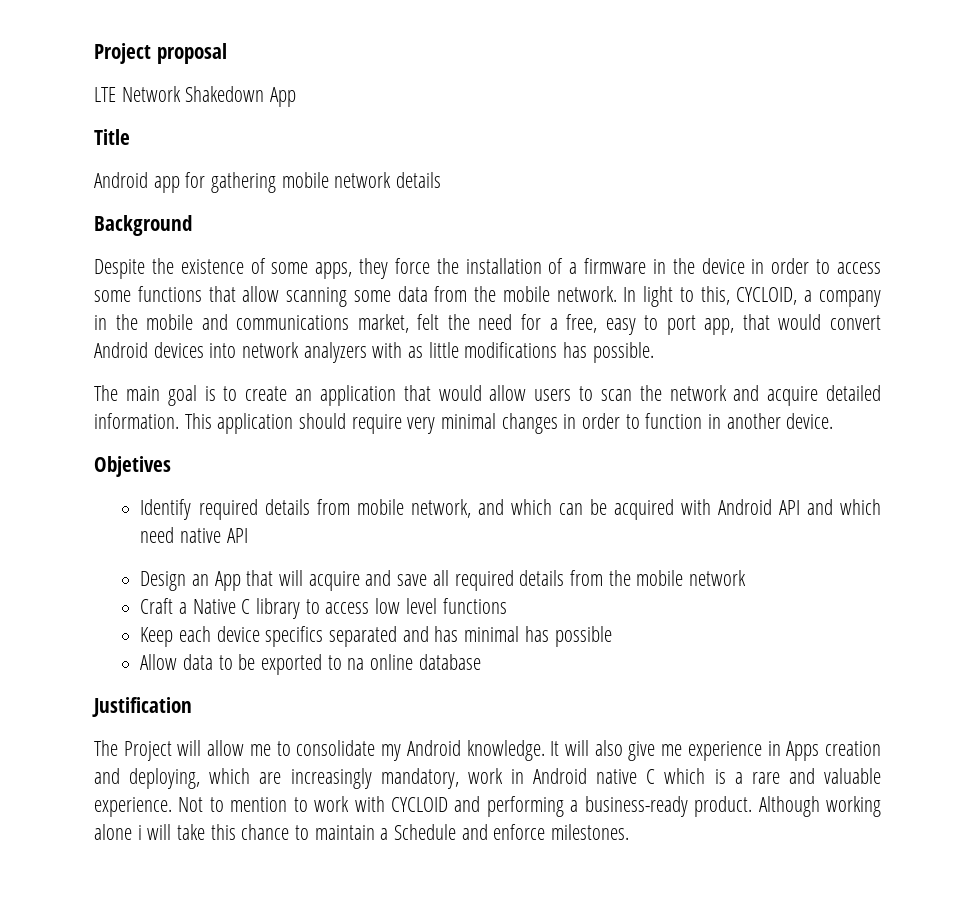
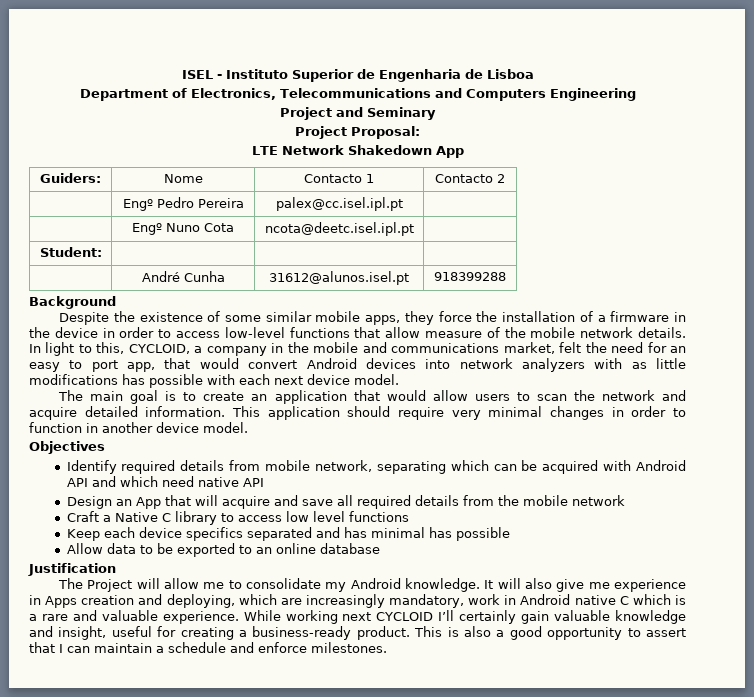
- Project proposal
+ ISEL - Instituto Superior de Engenharia de Lisboa
+ Department of Electronics, Telecommunications and Computers Engineering
+ Project and Seminary
+ Project Proposal:
  LTE Network Shakedown App
- Title
- Android app for gathering mobile network details
+ Guiders: | Nome | Contacto 1 | Contacto 2
+ | Engº Pedro Pereira | palex@cc.isel.ipl.pt |
+ | Engº Nuno Cota | ncota@deetc.isel.ipl.pt |
+ Student: | | |
+ | André Cunha | 31612@alunos.isel.pt | 918399288
- Despite the existence of some apps, they force the installation of a firmware in the device in order to access some functions that allow scanning some data from the mobile network.
+ Despite the existence of some similar mobile apps, they force the installation of a firmware in the device in order to access low-level functions that allow measure of the mobile network details.
- In light to this, CYCLOID, a company in the mobile and communications market, felt the need for a free, easy to port app, that would convert Android devices into network analyzers with as little modifications has possible.
+ In light to this, CYCLOID, a company in the mobile and communications market, felt the need for an easy to port app, that would convert Android devices into network analyzers with as little modifications has possible with each next device model.
- This application should require very minimal changes in order to function in another device.
- Objetives
+ This application should require very minimal changes in order to function in another device model.
+ Objectives
- Identify required details from mobile network, and which can be acquired with Android API and which need native API
+ Identify required details from mobile network, separating which can be acquired with Android API and which need native API
- Allow data to be exported to na online database
+ Allow data to be exported to an online database
- Not to mention to work with CYCLOID and performing a business-ready product. Although working alone i will take this chance to maintain a Schedule and enforce milestones.
+ While working next CYCLOID I’ll certainly gain valuable knowledge and insight, useful for creating a business-ready product. This is also a good opportunity to assert that I can maintain a schedule and enforce milestones.

